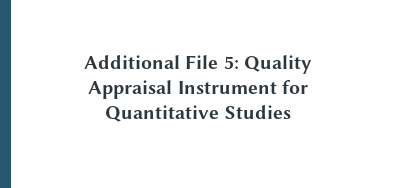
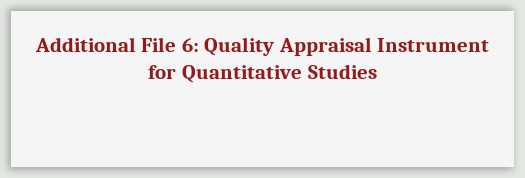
- Additional File 5: Quality Appraisal Instrument for Quantitative Studies
+ Additional File 6: Quality Appraisal Instrument for Quantitative Studies

